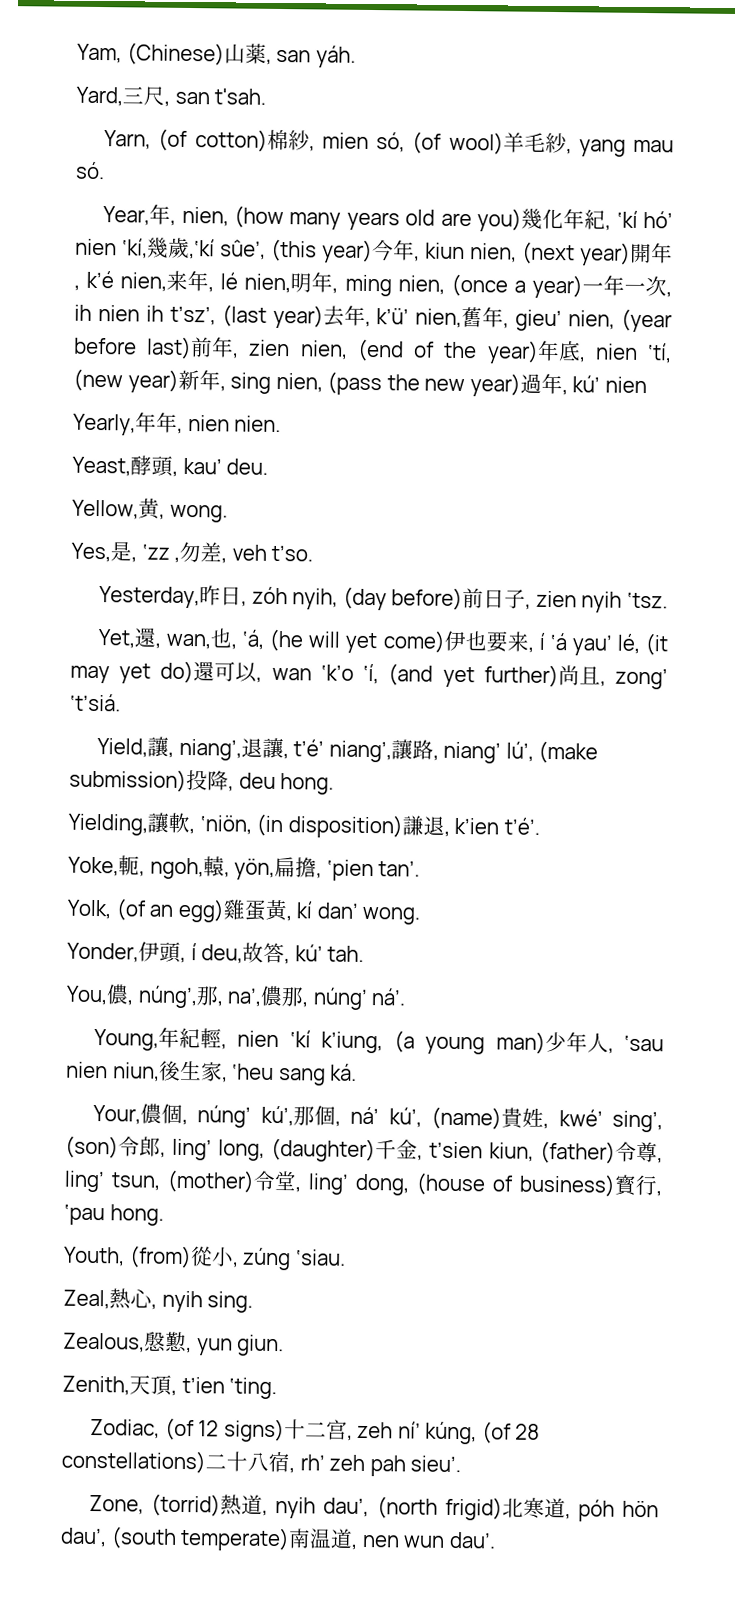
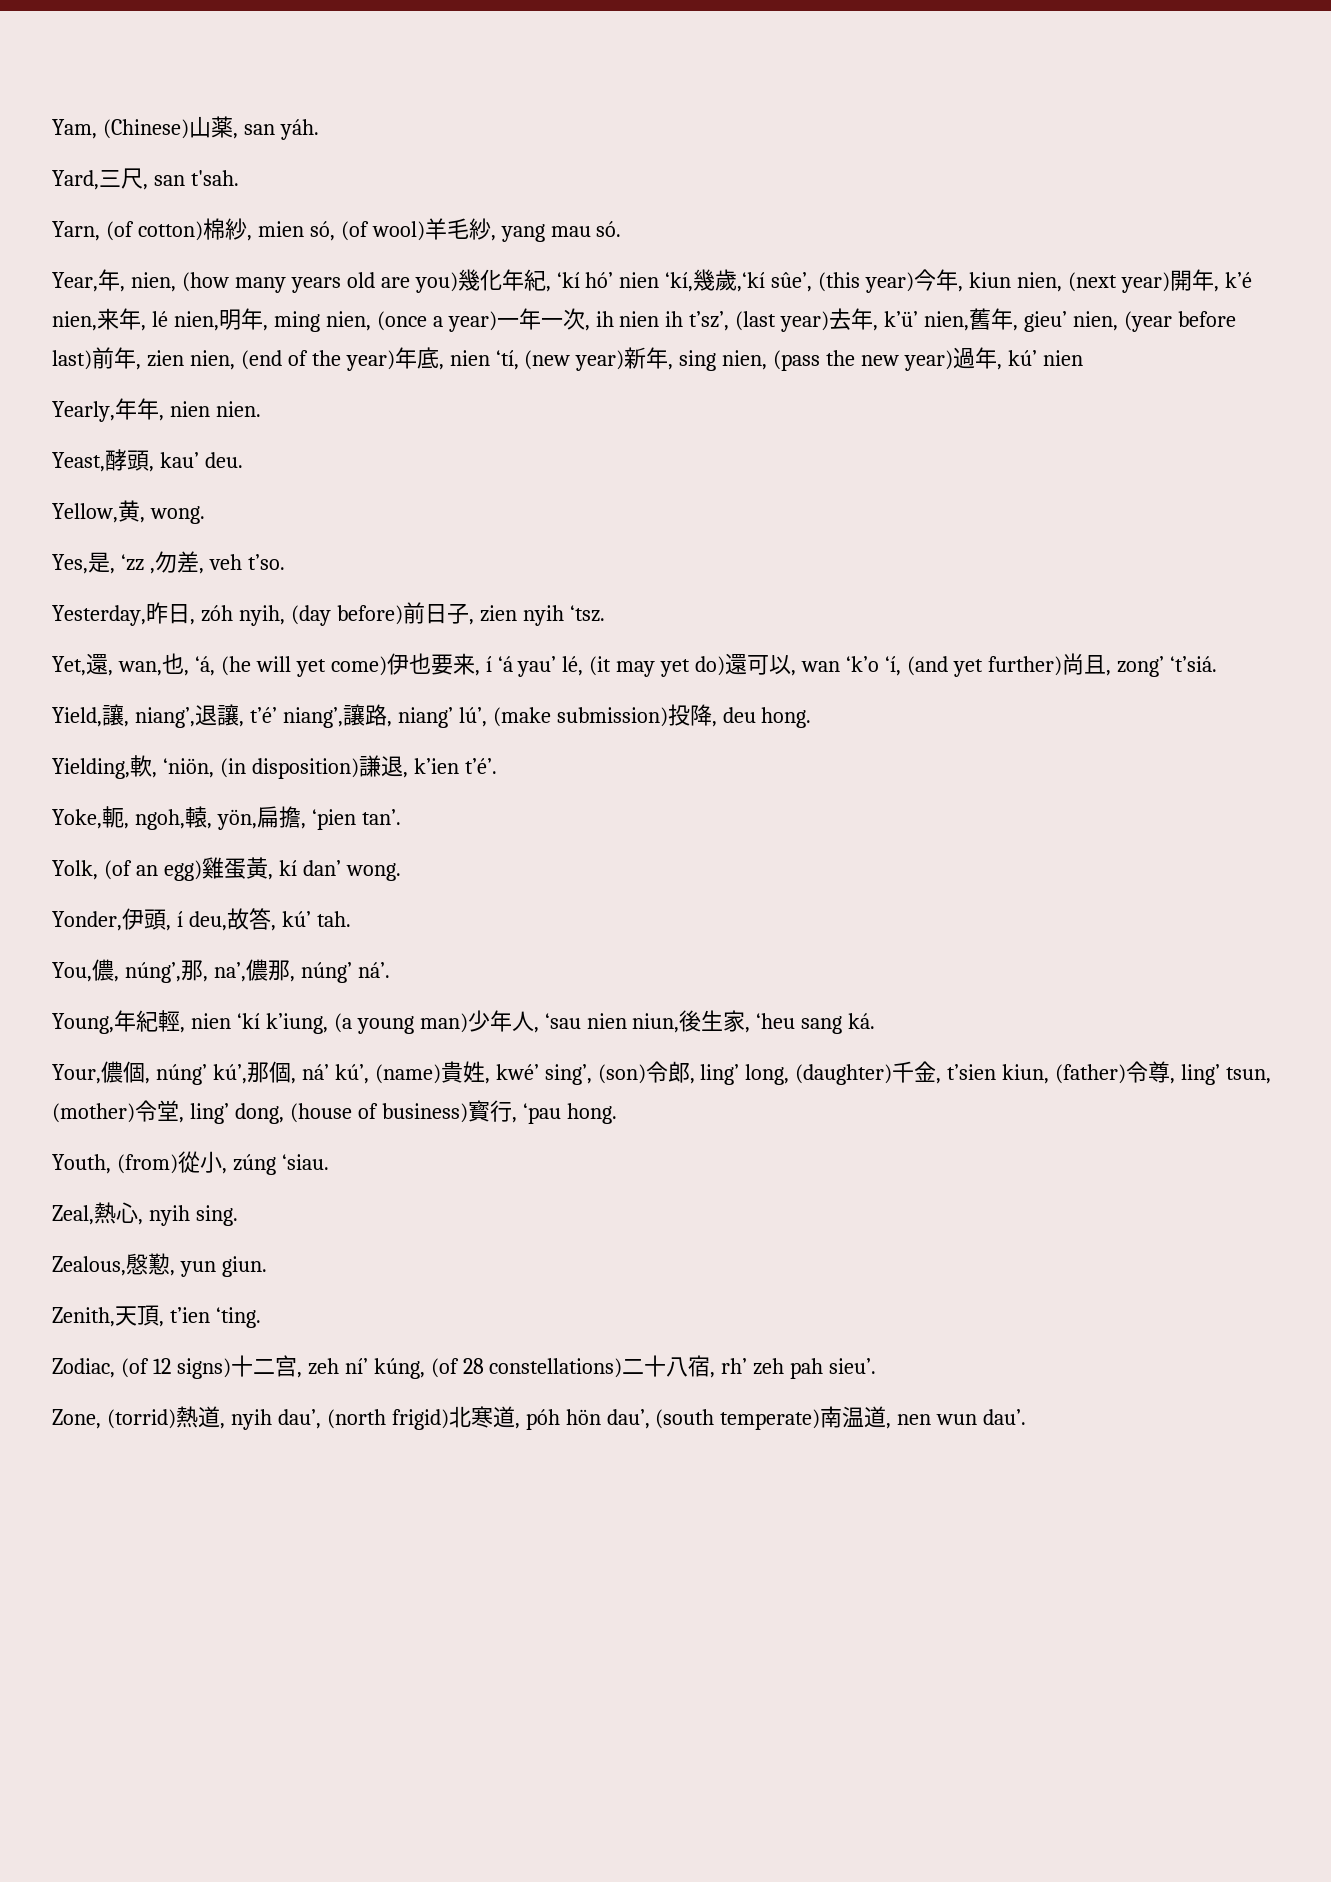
- Yielding,讓軟, ‘niön, (in disposition)謙退, k’ien t’é’.
+ Yielding,軟, ‘niön, (in disposition)謙退, k’ien t’é’.

